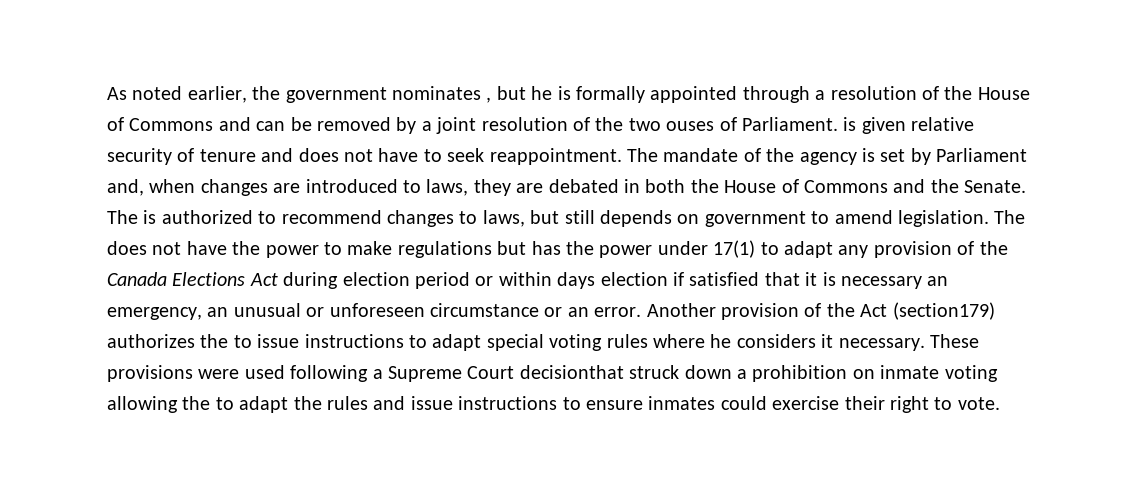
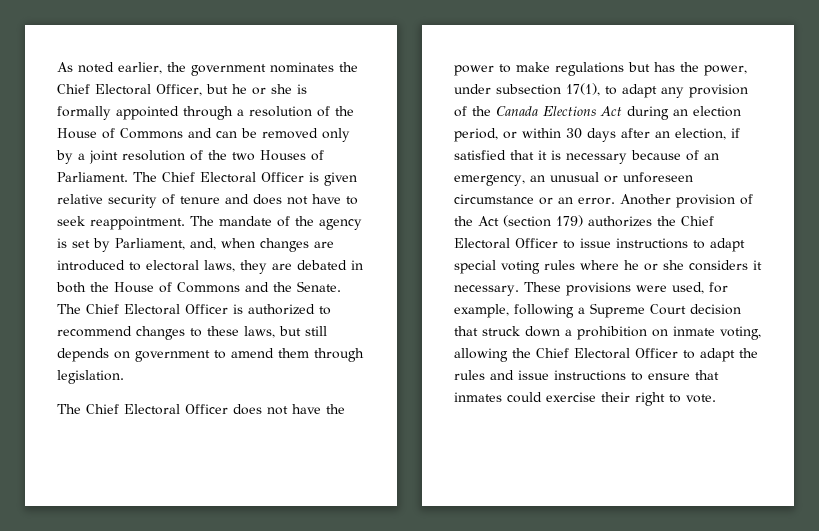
- As noted earlier, the government nominates , but he is formally appointed through a resolution of the House of Commons and can be removed by a joint resolution of the two ouses of Parliament. is given relative security of tenure and does not have to seek reappointment.
+ As noted earlier, the government nominates the Chief Electoral Officer, but he or she is formally appointed through a resolution of the House of Commons and can be removed only by a joint resolution of the two Houses of Parliament. The Chief Electoral Officer is given relative security of tenure and does not have to seek reappointment.
- The mandate of the agency is set by Parliament and, when changes are introduced to laws, they are debated in both the House of Commons and the Senate.
+ The mandate of the agency is set by Parliament, and, when changes are introduced to electoral laws, they are debated in both the House of Commons and the Senate.
- The is authorized to recommend changes to laws, but still depends on government to amend legislation. The does not have the power to make regulations but has the power under 17(1) to adapt any provision of the Canada Elections Act during election period or within days election if satisfied that it is necessary an emergency, an unusual or unforeseen circumstance or an error.
+ The Chief Electoral Officer is authorized to recommend changes to these laws, but still depends on government to amend them through legislation.
+ The Chief Electoral Officer does not have the power to make regulations but has the power, under subsection 17(1), to adapt any provision of the Canada Elections Act during an election period, or within 30 days after an election, if satisfied that it is necessary because of an emergency, an unusual or unforeseen circumstance or an error.
- Another provision of the Act (section179) authorizes the to issue instructions to adapt special voting rules where he considers it necessary.
+ Another provision of the Act (section 179) authorizes the Chief Electoral Officer to issue instructions to adapt special voting rules where he or she considers it necessary.
- These provisions were used following a Supreme Court decisionthat struck down a prohibition on inmate voting allowing the to adapt the rules and issue instructions to ensure inmates could exercise their right to vote.
+ These provisions were used, for example, following a Supreme Court decision that struck down a prohibition on inmate voting, allowing the Chief Electoral Officer to adapt the rules and issue instructions to ensure that inmates could exercise their right to vote.

